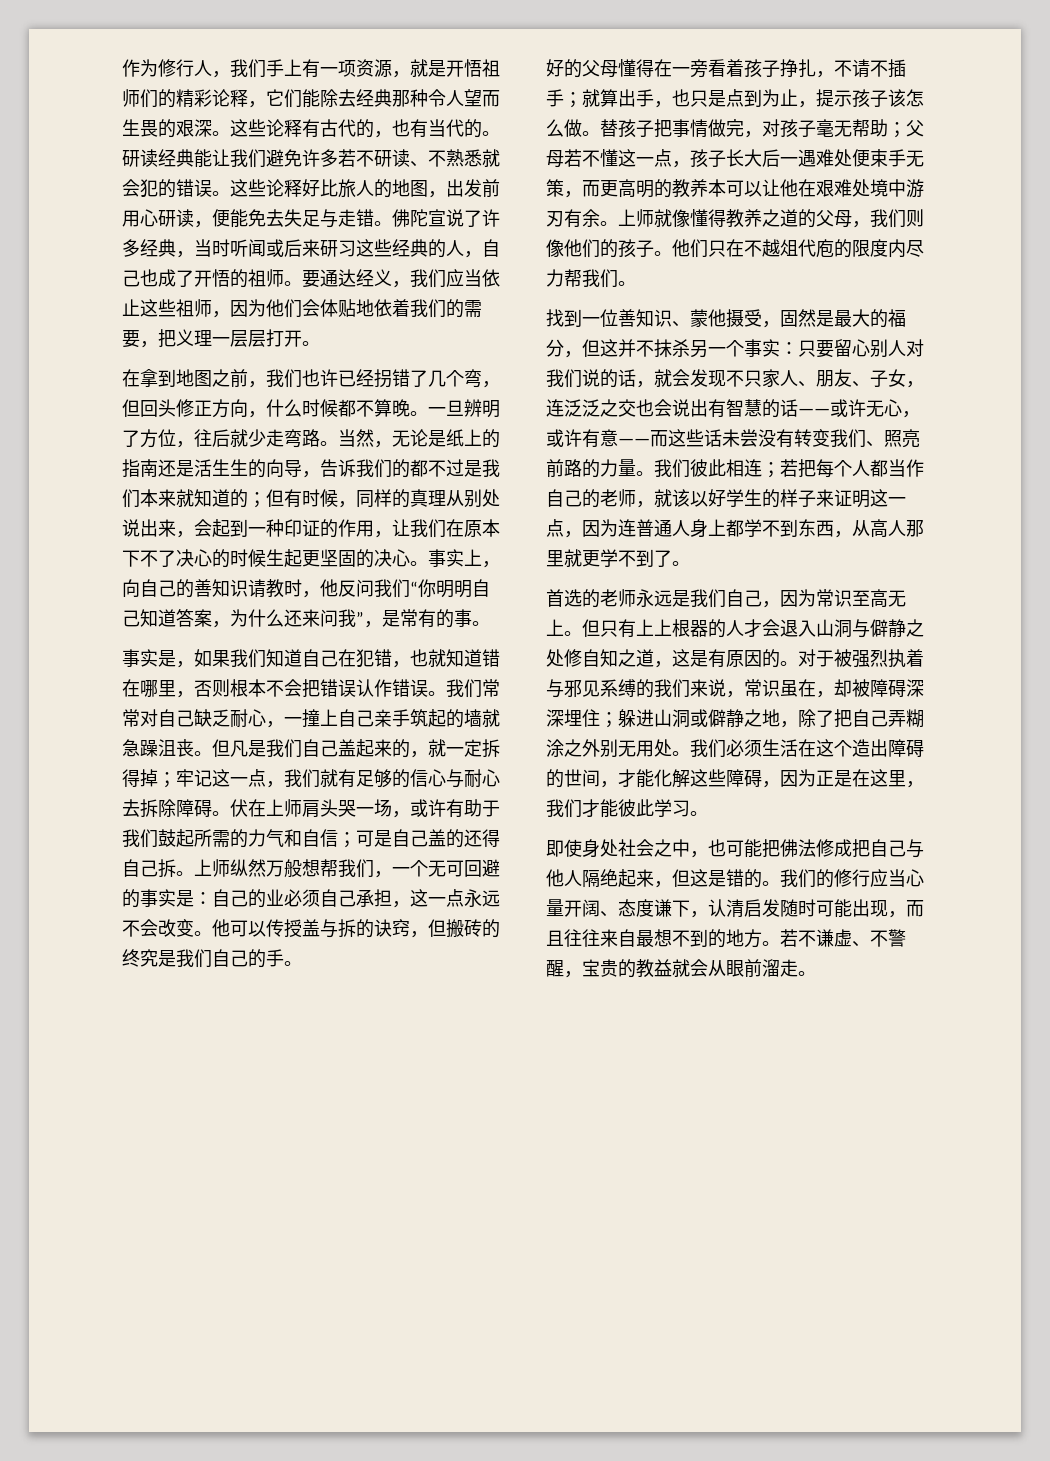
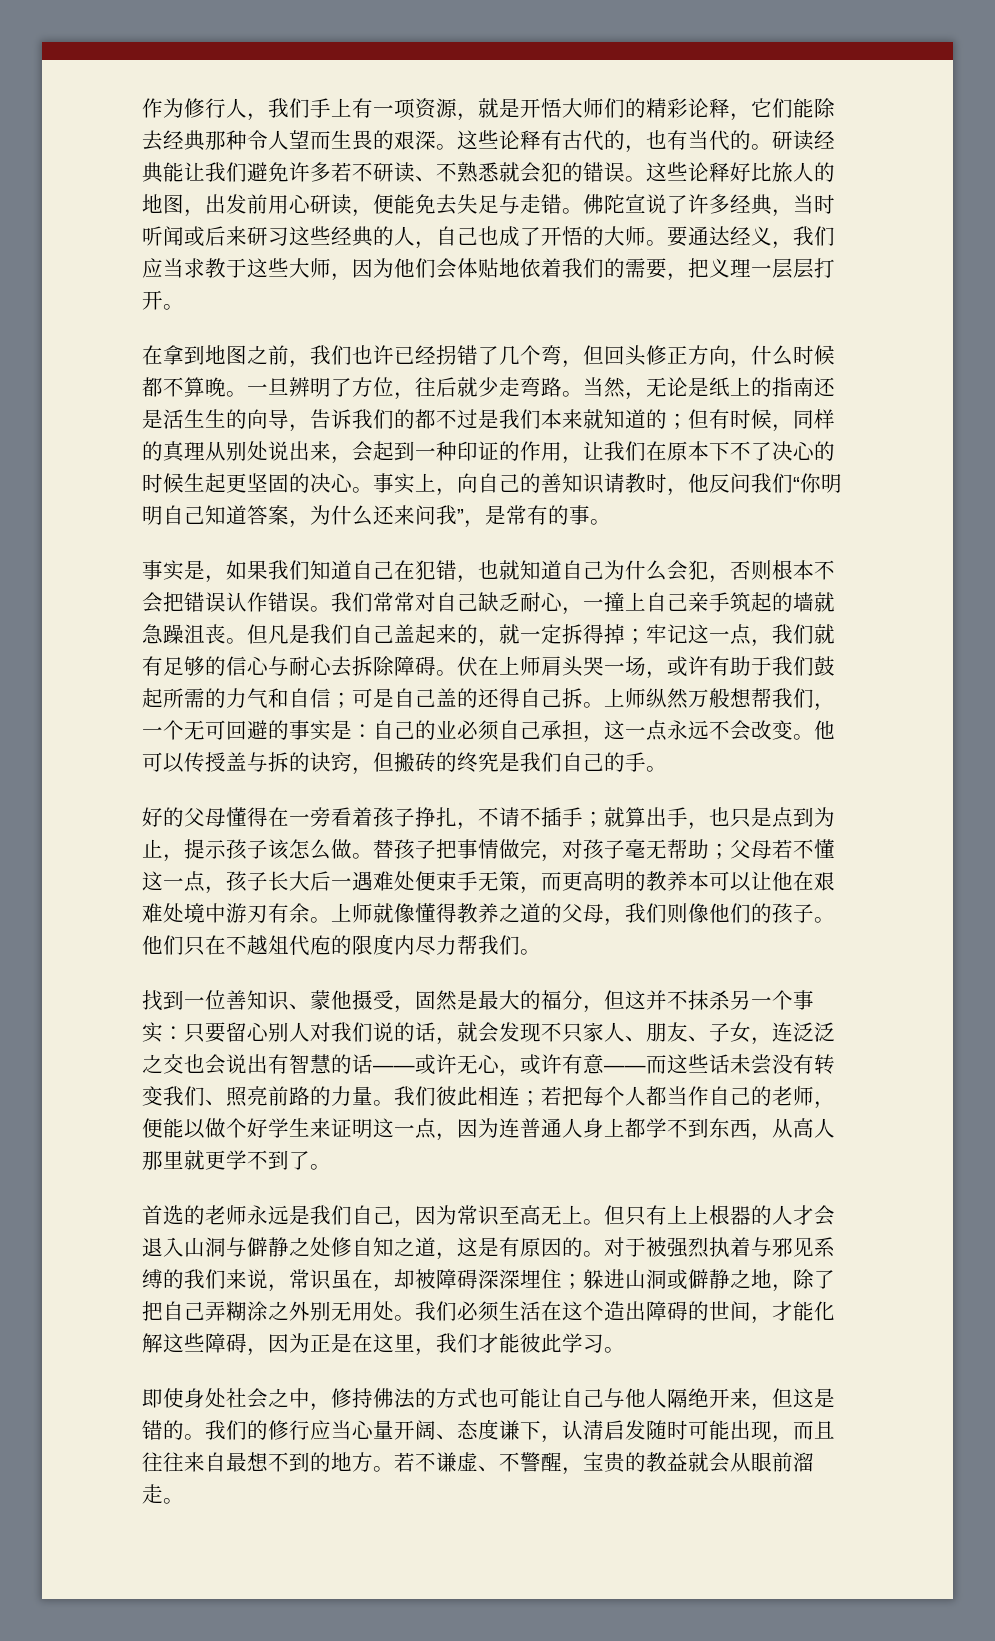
- 作为修行人，我们手上有一项资源，就是开悟祖师们的精彩论释，它们能除去经典那种令人望而生畏的艰深。
+ 作为修行人，我们手上有一项资源，就是开悟大师们的精彩论释，它们能除去经典那种令人望而生畏的艰深。
- 佛陀宣说了许多经典，当时听闻或后来研习这些经典的人，自己也成了开悟的祖师。
+ 佛陀宣说了许多经典，当时听闻或后来研习这些经典的人，自己也成了开悟的大师。
- 要通达经义，我们应当依止这些祖师，因为他们会体贴地依着我们的需要，把义理一层层打开。
+ 要通达经义，我们应当求教于这些大师，因为他们会体贴地依着我们的需要，把义理一层层打开。
- 事实是，如果我们知道自己在犯错，也就知道错在哪里，否则根本不会把错误认作错误。
+ 事实是，如果我们知道自己在犯错，也就知道自己为什么会犯，否则根本不会把错误认作错误。
- 我们彼此相连；若把每个人都当作自己的老师，就该以好学生的样子来证明这一点，因为连普通人身上都学不到东西，从高人那里就更学不到了。
+ 我们彼此相连；若把每个人都当作自己的老师，便能以做个好学生来证明这一点，因为连普通人身上都学不到东西，从高人那里就更学不到了。
- 即使身处社会之中，也可能把佛法修成把自己与他人隔绝起来，但这是错的。
+ 即使身处社会之中，修持佛法的方式也可能让自己与他人隔绝开来，但这是错的。

